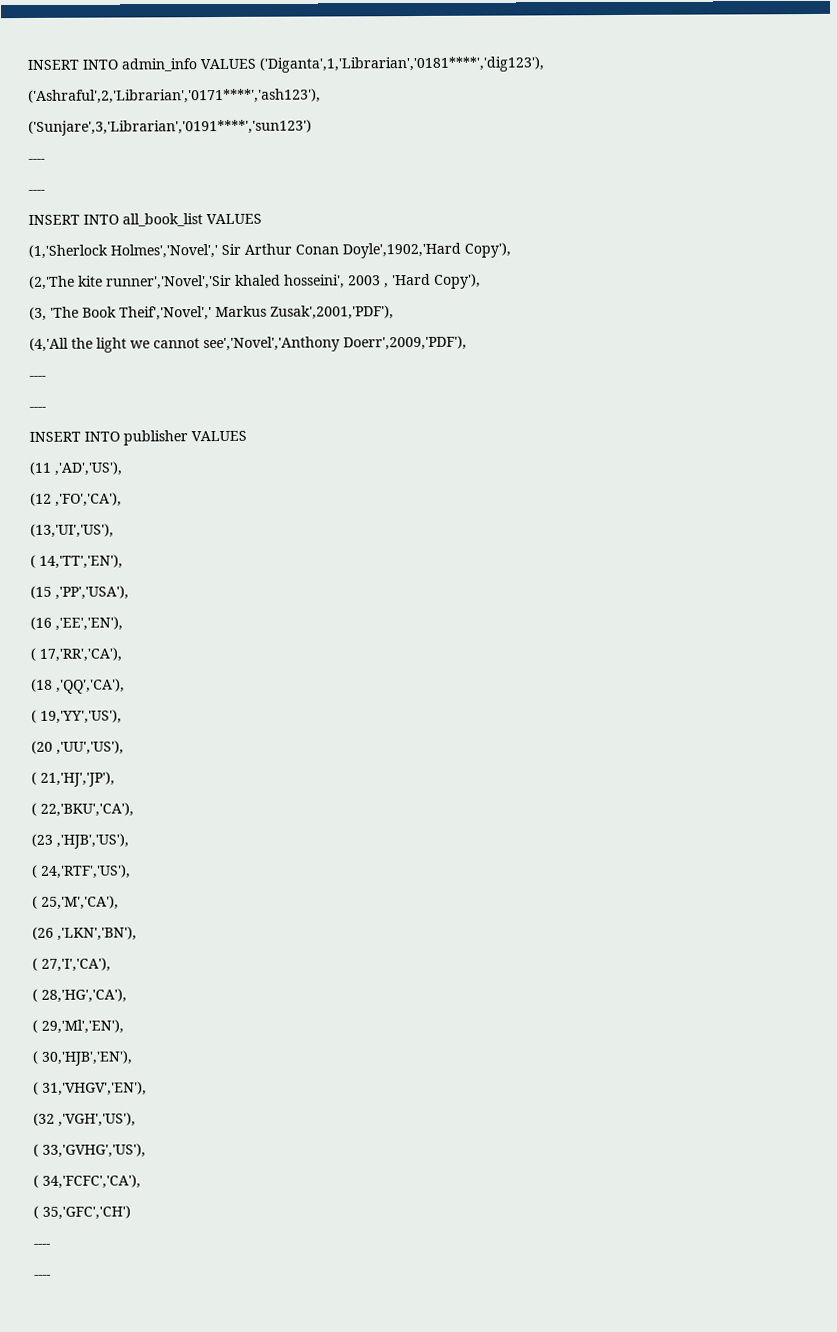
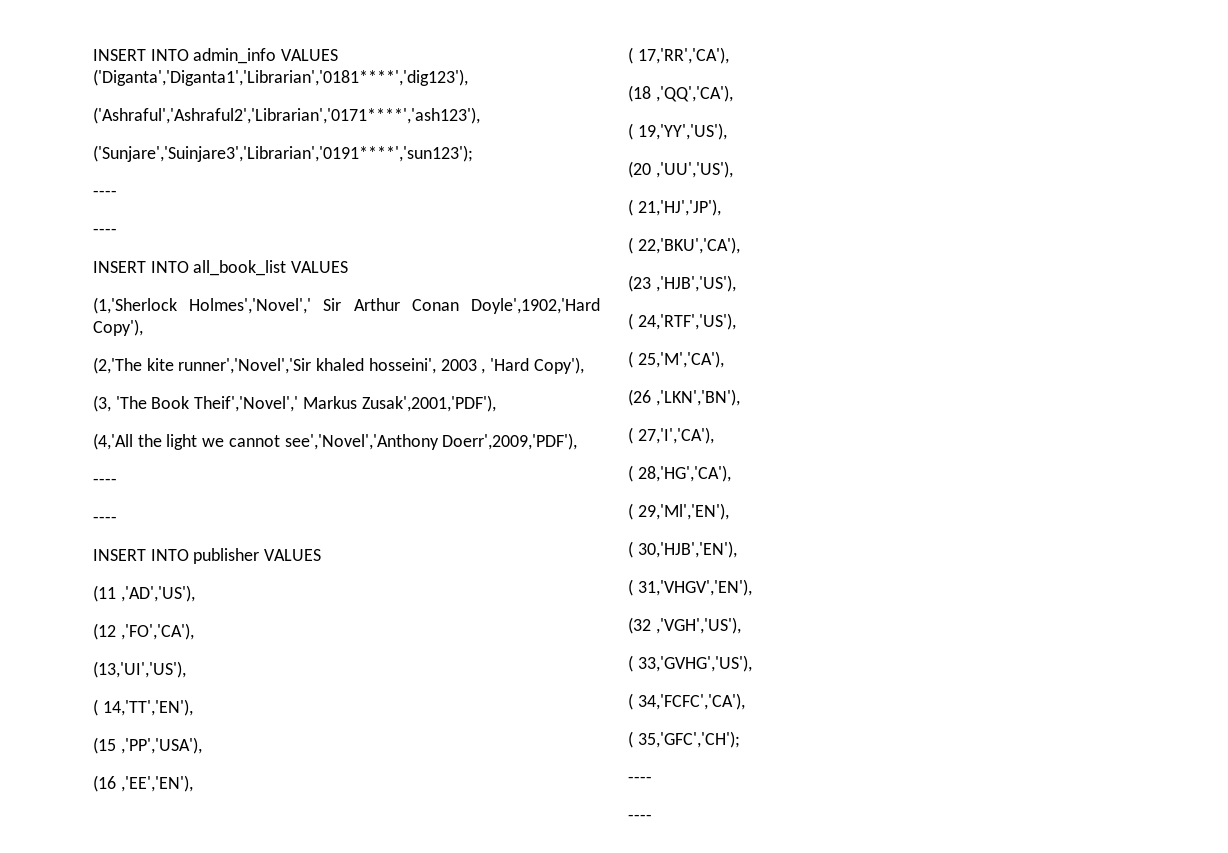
- INSERT INTO admin_info VALUES ('Diganta',1,'Librarian','0181****','dig123'),
- ('Ashraful',2,'Librarian','0171****','ash123'),
- ('Sunjare',3,'Librarian','0191****','sun123')
+ INSERT INTO admin_info VALUES ('Diganta','Diganta1','Librarian','0181****','dig123'),
+ ('Ashraful','Ashraful2','Librarian','0171****','ash123'),
+ ('Sunjare','Suinjare3','Librarian','0191****','sun123');
- ( 35,'GFC','CH')
+ ( 35,'GFC','CH');

